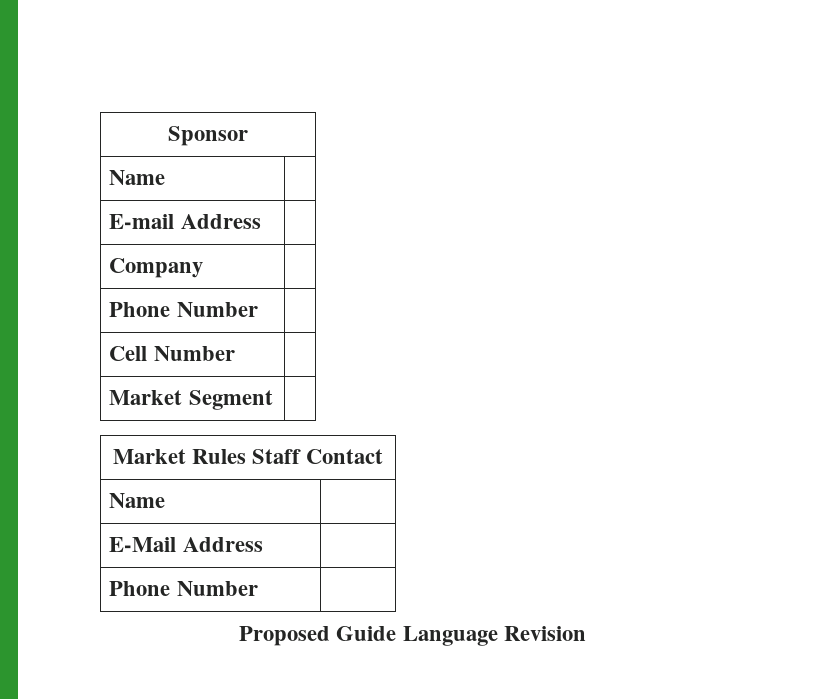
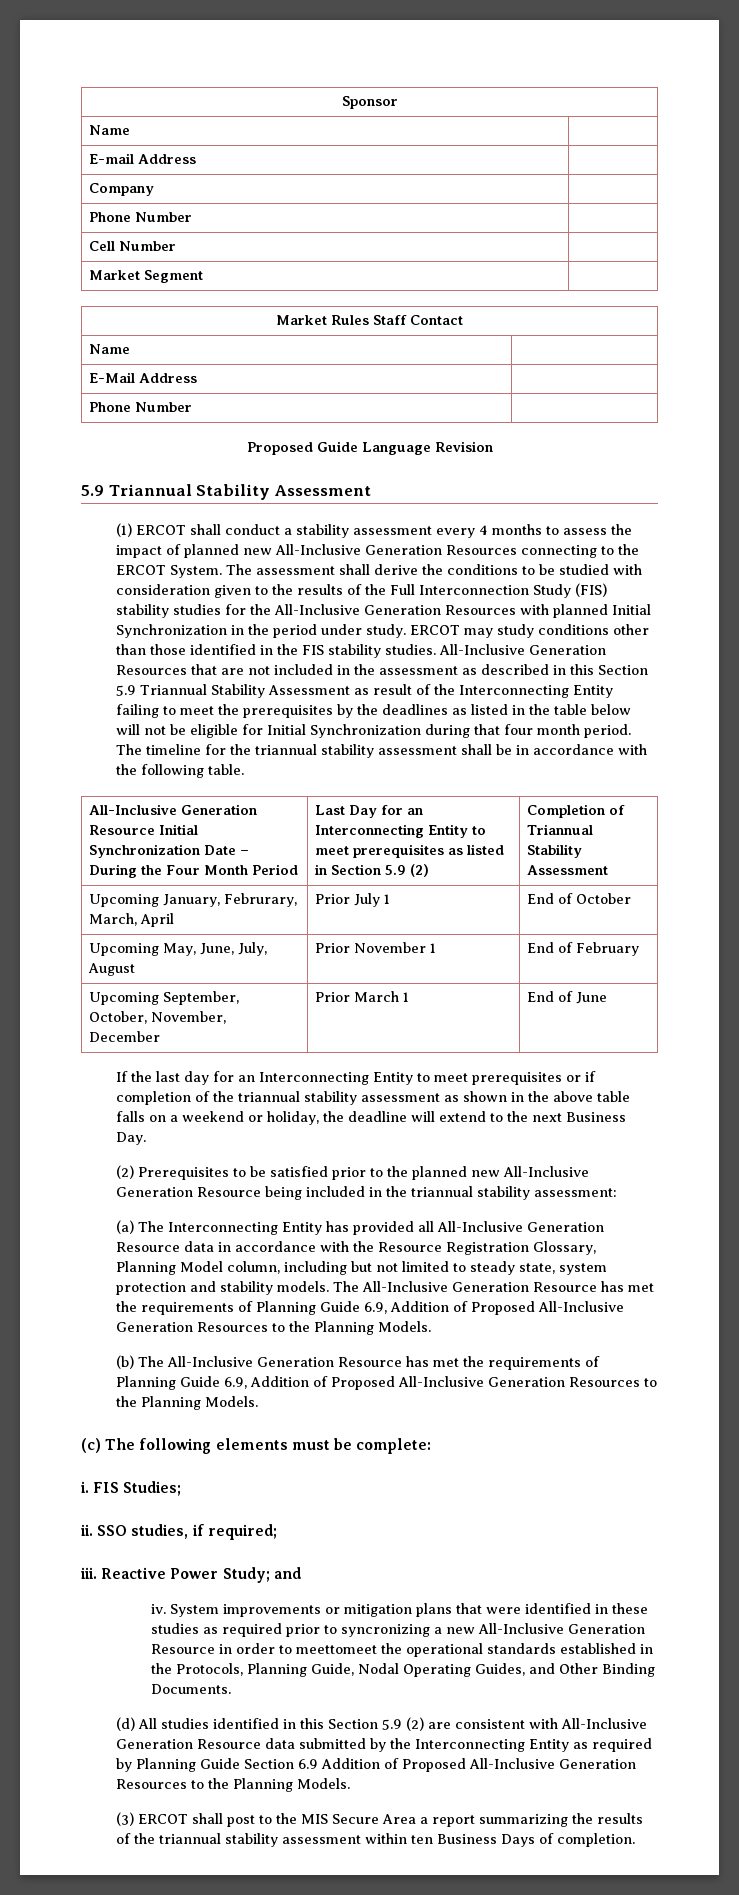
  Proposed Guide Language Revision
+ 5.9 Triannual Stability Assessment
+ (1) ERCOT shall conduct a stability assessment every 4 months to assess the impact of planned new All-Inclusive Generation Resources connecting to the ERCOT System. The assessment shall derive the conditions to be studied with consideration given to the results of the Full Interconnection Study (FIS) stability studies for the All-Inclusive Generation Resources with planned Initial Synchronization in the period under study. ERCOT may study conditions other than those identified in the FIS stability studies. All-Inclusive Generation Resources that are not included in the assessment as described in this Section 5.9 Triannual Stability Assessment as result of the Interconnecting Entity failing to meet the prerequisites by the deadlines as listed in the table below will not be eligible for Initial Synchronization during that four month period. The timeline for the triannual stability assessment shall be in accordance with the following table.
+ All-Inclusive Generation Resource Initial Synchronization Date – During the Four Month Period | Last Day for an Interconnecting Entity to meet prerequisites as listed in Section 5.9 (2) | Completion of Triannual Stability Assessment
+ Upcoming January, Februrary, March, April | Prior July 1 | End of October
+ Upcoming May, June, July, August | Prior November 1 | End of February
+ Upcoming September, October, November, December | Prior March 1 | End of June
+ If the last day for an Interconnecting Entity to meet prerequisites or if completion of the triannual stability assessment as shown in the above table falls on a weekend or holiday, the deadline will extend to the next Business Day.
+ (2) Prerequisites to be satisfied prior to the planned new All-Inclusive Generation Resource being included in the triannual stability assessment:
+ (a) The Interconnecting Entity has provided all All-Inclusive Generation Resource data in accordance with the Resource Registration Glossary, Planning Model column, including but not limited to steady state, system protection and stability models. The All-Inclusive Generation Resource has met the requirements of Planning Guide 6.9, Addition of Proposed All-Inclusive Generation Resources to the Planning Models.
+ (b) The All-Inclusive Generation Resource has met the requirements of Planning Guide 6.9, Addition of Proposed All-Inclusive Generation Resources to the Planning Models.
+ (c) The following elements must be complete:
+ i. FIS Studies;
+ ii. SSO studies, if required;
+ iii. Reactive Power Study; and
+ iv. System improvements or mitigation plans that were identified in these studies as required prior to syncronizing a new All-Inclusive Generation Resource in order to meettomeet the operational standards established in the Protocols, Planning Guide, Nodal Operating Guides, and Other Binding Documents.
+ (d) All studies identified in this Section 5.9 (2) are consistent with All-Inclusive Generation Resource data submitted by the Interconnecting Entity as required by Planning Guide Section 6.9 Addition of Proposed All-Inclusive Generation Resources to the Planning Models.
+ (3) ERCOT shall post to the MIS Secure Area a report summarizing the results of the triannual stability assessment within ten Business Days of completion.

